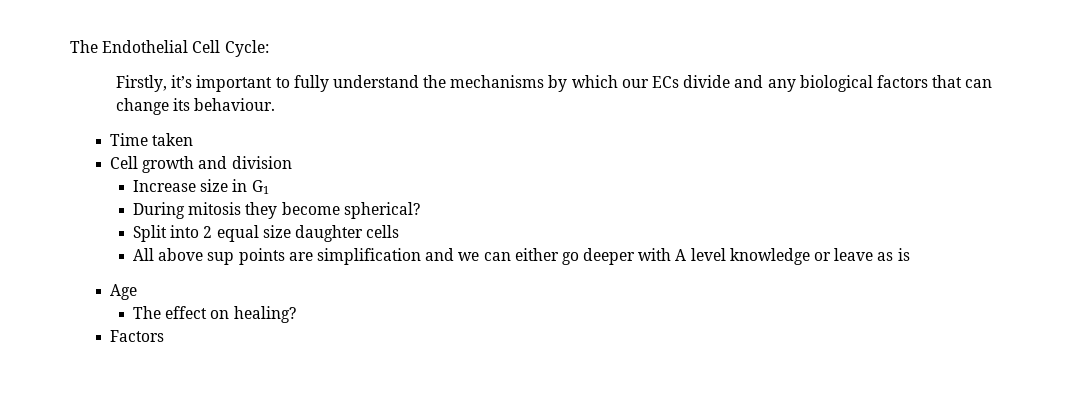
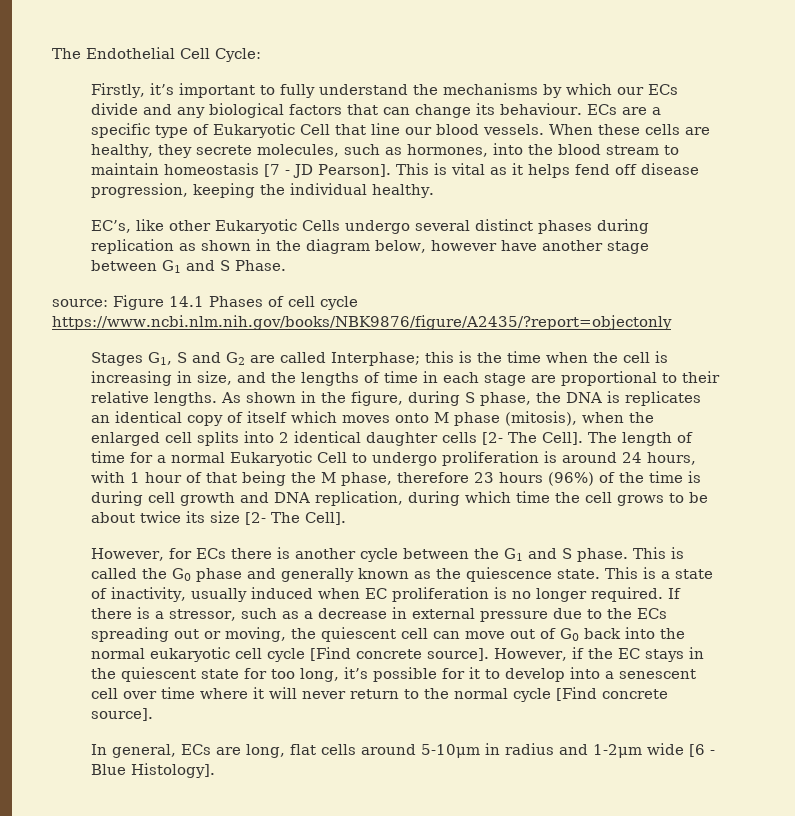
- Firstly, it’s important to fully understand the mechanisms by which our ECs divide and any biological factors that can change its behaviour.
- Time taken
- Cell growth and division
- Increase size in G1
- During mitosis they become spherical?
- Split into 2 equal size daughter cells
- All above sup points are simplification and we can either go deeper with A level knowledge or leave as is
- Age
- The effect on healing?
- Factors
+ Firstly, it’s important to fully understand the mechanisms by which our ECs divide and any biological factors that can change its behaviour. ECs are a specific type of Eukaryotic Cell that line our blood vessels. When these cells are healthy, they secrete molecules, such as hormones, into the blood stream to maintain homeostasis [7 - JD Pearson]. This is vital as it helps fend off disease progression, keeping the individual healthy.
+ EC’s, like other Eukaryotic Cells undergo several distinct phases during replication as shown in the diagram below, however have another stage between G1 and S Phase.
+ source: Figure 14.1 Phases of cell cycle https://www.ncbi.nlm.nih.gov/books/NBK9876/figure/A2435/?report=objectonly
+ Stages G1, S and G2 are called Interphase; this is the time when the cell is increasing in size, and the lengths of time in each stage are proportional to their relative lengths. As shown in the figure, during S phase, the DNA is replicates an identical copy of itself which moves onto M phase (mitosis), when the enlarged cell splits into 2 identical daughter cells [2- The Cell]. The length of time for a normal Eukaryotic Cell to undergo proliferation is around 24 hours, with 1 hour of that being the M phase, therefore 23 hours (96%) of the time is during cell growth and DNA replication, during which time the cell grows to be about twice its size [2- The Cell].
+ However, for ECs there is another cycle between the G1 and S phase. This is called the G0 phase and generally known as the quiescence state. This is a state of inactivity, usually induced when EC proliferation is no longer required. If there is a stressor, such as a decrease in external pressure due to the ECs spreading out or moving, the quiescent cell can move out of G0 back into the normal eukaryotic cell cycle [Find concrete source]. However, if the EC stays in the quiescent state for too long, it’s possible for it to develop into a senescent cell over time where it will never return to the normal cycle [Find concrete source].
+ In general, ECs are long, flat cells around 5-10μm in radius and 1-2μm wide [6 - Blue Histology].

